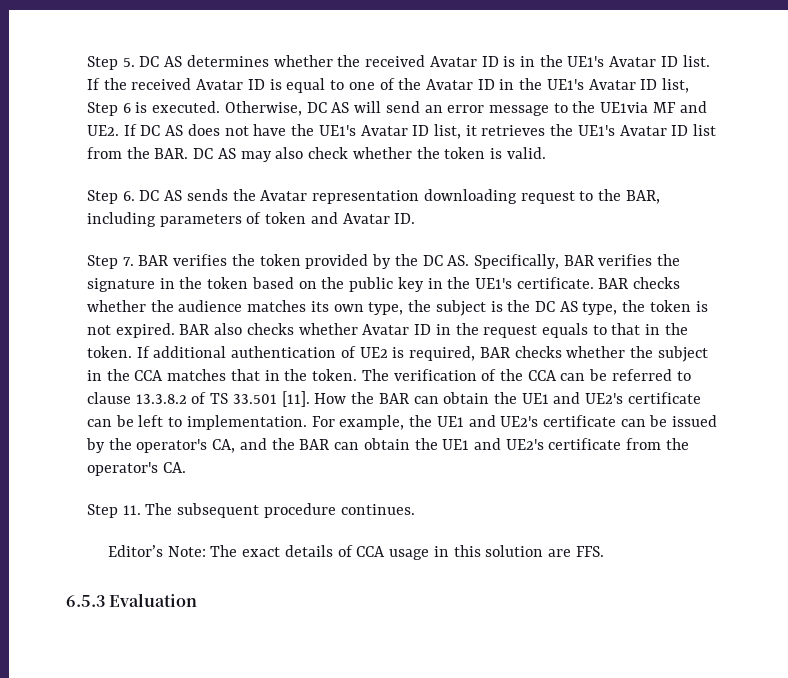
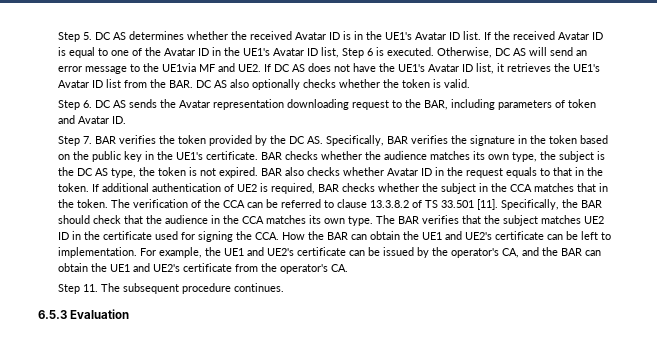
- Otherwise, DC AS will send an error message to the UE1via MF and UE2. If DC AS does not have the UE1's Avatar ID list, it retrieves the UE1's Avatar ID list from the BAR. DC AS may also check whether the token is valid.
+ Otherwise, DC AS will send an error message to the UE1via MF and UE2. If DC AS does not have the UE1's Avatar ID list, it retrieves the UE1's Avatar ID list from the BAR. DC AS also optionally checks whether the token is valid.
- How the BAR can obtain the UE1 and UE2's certificate can be left to implementation.
+ Specifically, the BAR should check that the audience in the CCA matches its own type. The BAR verifies that the subject matches UE2 ID in the certificate used for signing the CCA. How the BAR can obtain the UE1 and UE2's certificate can be left to implementation.
- Editor’s Note: The exact details of CCA usage in this solution are FFS.

